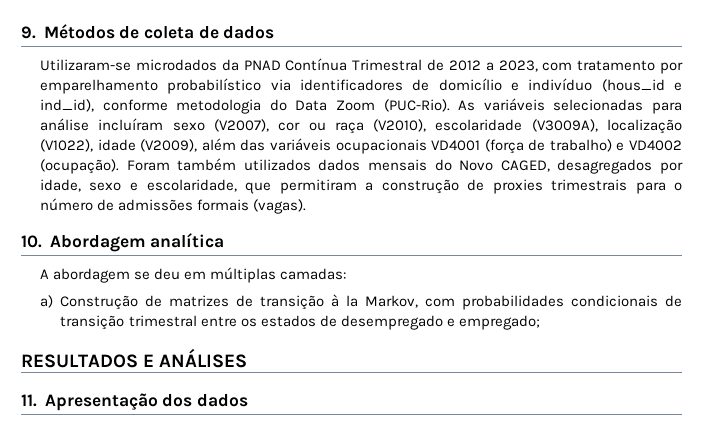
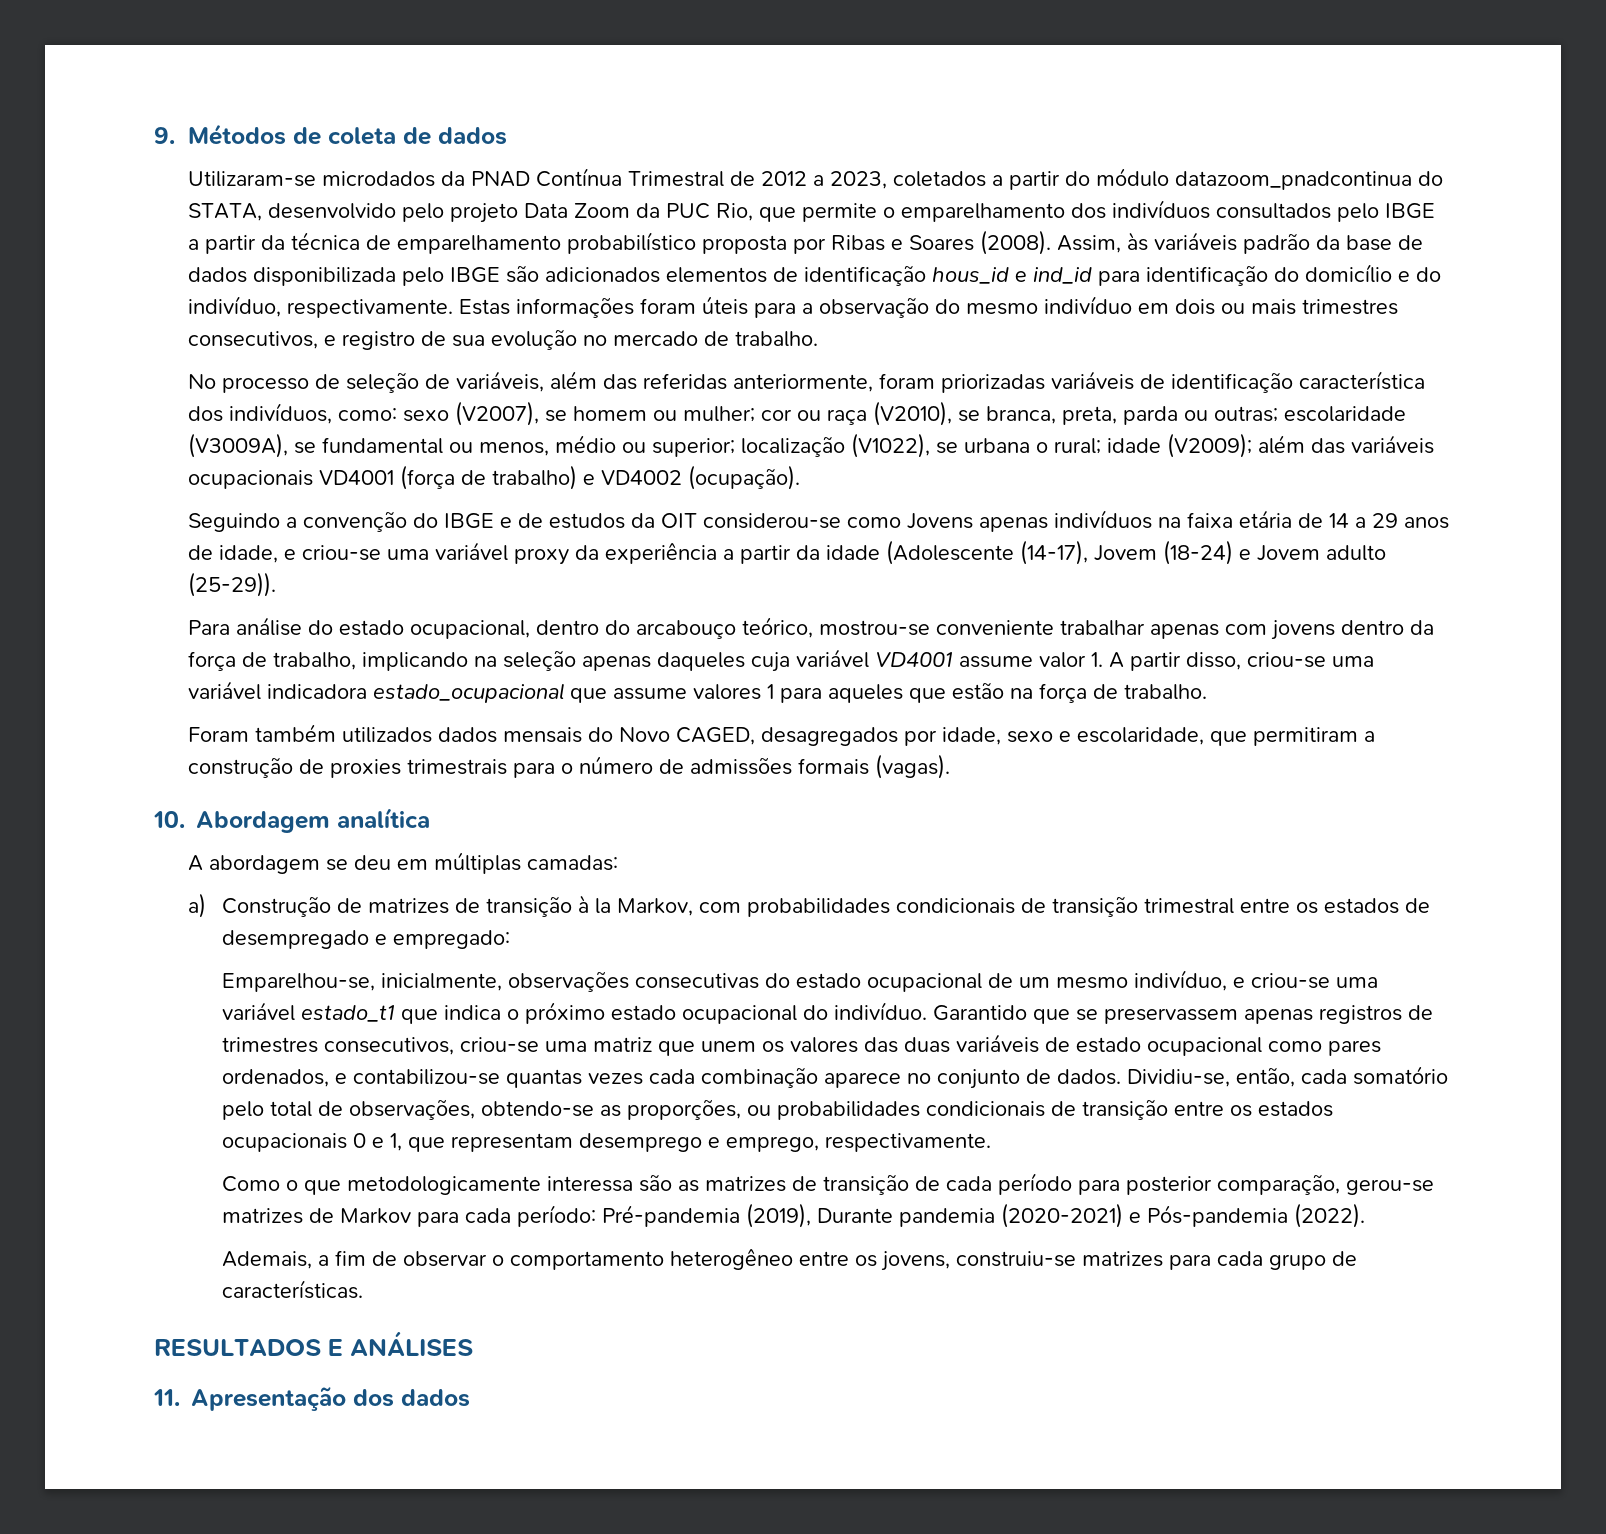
- Utilizaram-se microdados da PNAD Contínua Trimestral de 2012 a 2023, com tratamento por emparelhamento probabilístico via identificadores de domicílio e indivíduo (hous_id e ind_id), conforme metodologia do Data Zoom (PUC-Rio). As variáveis selecionadas para análise incluíram sexo (V2007), cor ou raça (V2010), escolaridade (V3009A), localização (V1022), idade (V2009), além das variáveis ocupacionais VD4001 (força de trabalho) e VD4002 (ocupação). Foram também utilizados dados mensais do Novo CAGED, desagregados por idade, sexo e escolaridade, que permitiram a construção de proxies trimestrais para o número de admissões formais (vagas).
+ Utilizaram-se microdados da PNAD Contínua Trimestral de 2012 a 2023, coletados a partir do módulo datazoom_pnadcontinua do STATA, desenvolvido pelo projeto Data Zoom da PUC Rio, que permite o emparelhamento dos indivíduos consultados pelo IBGE a partir da técnica de emparelhamento probabilístico proposta por Ribas e Soares (2008). Assim, às variáveis padrão da base de dados disponibilizada pelo IBGE são adicionados elementos de identificação hous_id e ind_id para identificação do domicílio e do indivíduo, respectivamente. Estas informações foram úteis para a observação do mesmo indivíduo em dois ou mais trimestres consecutivos, e registro de sua evolução no mercado de trabalho.
+ No processo de seleção de variáveis, além das referidas anteriormente, foram priorizadas variáveis de identificação característica dos indivíduos, como: sexo (V2007), se homem ou mulher; cor ou raça (V2010), se branca, preta, parda ou outras; escolaridade (V3009A), se fundamental ou menos, médio ou superior; localização (V1022), se urbana o rural; idade (V2009); além das variáveis ocupacionais VD4001 (força de trabalho) e VD4002 (ocupação).
+ Seguindo a convenção do IBGE e de estudos da OIT considerou-se como Jovens apenas indivíduos na faixa etária de 14 a 29 anos de idade, e criou-se uma variável proxy da experiência a partir da idade (Adolescente (14-17), Jovem (18-24) e Jovem adulto (25-29)).
+ Para análise do estado ocupacional, dentro do arcabouço teórico, mostrou-se conveniente trabalhar apenas com jovens dentro da força de trabalho, implicando na seleção apenas daqueles cuja variável VD4001 assume valor 1. A partir disso, criou-se uma variável indicadora estado_ocupacional que assume valores 1 para aqueles que estão na força de trabalho.
+ Foram também utilizados dados mensais do Novo CAGED, desagregados por idade, sexo e escolaridade, que permitiram a construção de proxies trimestrais para o número de admissões formais (vagas).
- a) Construção de matrizes de transição à la Markov, com probabilidades condicionais de transição trimestral entre os estados de desempregado e empregado;
+ a) Construção de matrizes de transição à la Markov, com probabilidades condicionais de transição trimestral entre os estados de desempregado e empregado:
+ Emparelhou-se, inicialmente, observações consecutivas do estado ocupacional de um mesmo indivíduo, e criou-se uma variável estado_t1 que indica o próximo estado ocupacional do indivíduo. Garantido que se preservassem apenas registros de trimestres consecutivos, criou-se uma matriz que unem os valores das duas variáveis de estado ocupacional como pares ordenados, e contabilizou-se quantas vezes cada combinação aparece no conjunto de dados. Dividiu-se, então, cada somatório pelo total de observações, obtendo-se as proporções, ou probabilidades condicionais de transição entre os estados ocupacionais 0 e 1, que representam desemprego e emprego, respectivamente.
+ Como o que metodologicamente interessa são as matrizes de transição de cada período para posterior comparação, gerou-se matrizes de Markov para cada período: Pré-pandemia (2019), Durante pandemia (2020-2021) e Pós-pandemia (2022).
+ Ademais, a fim de observar o comportamento heterogêneo entre os jovens, construiu-se matrizes para cada grupo de características.

